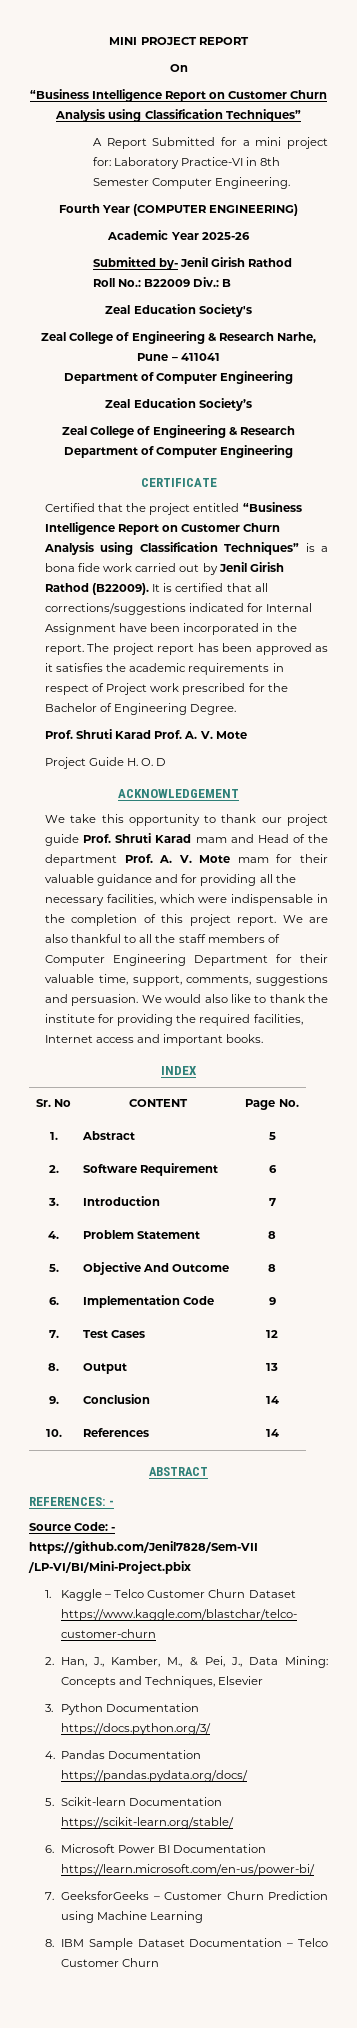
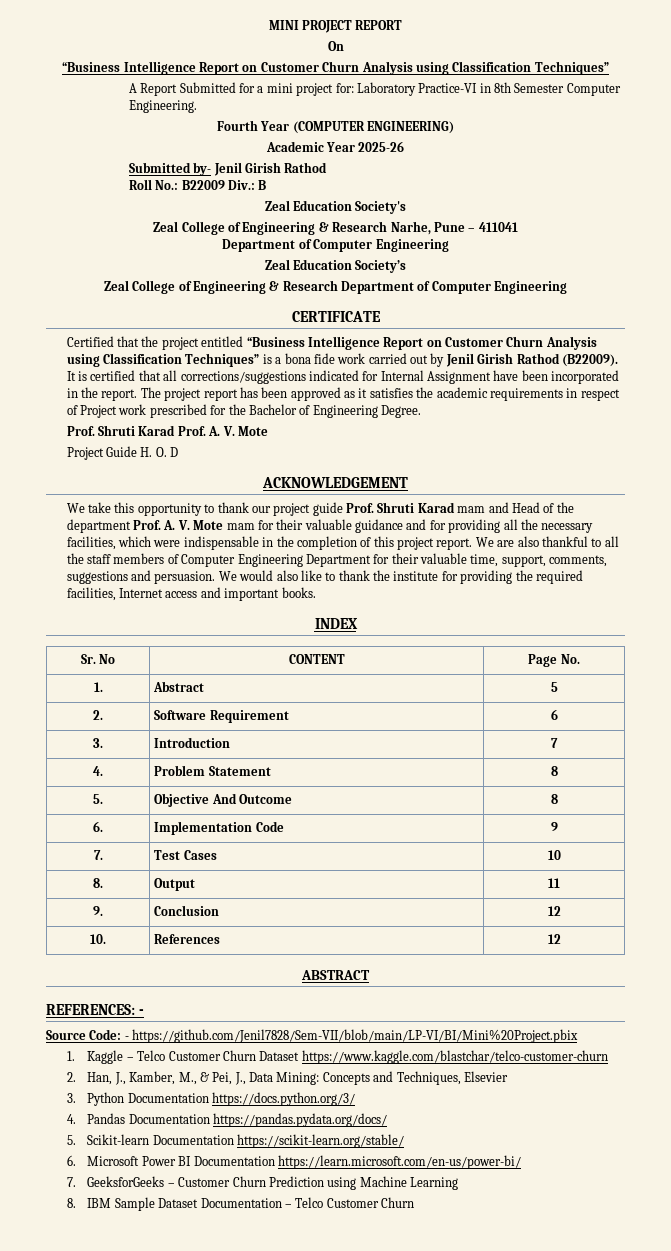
- 7. | Test Cases | 12
+ 7. | Test Cases | 10
- 8. | Output | 13
+ 8. | Output | 11
- 9. | Conclusion | 14
+ 9. | Conclusion | 12
- 10. | References | 14
+ 10. | References | 12
- Source Code: - https://github.com/Jenil7828/Sem-VII /LP-VI/BI/Mini-Project.pbix
+ Source Code: - https://github.com/Jenil7828/Sem-VII/blob/main/LP-VI/BI/Mini%20Project.pbix

